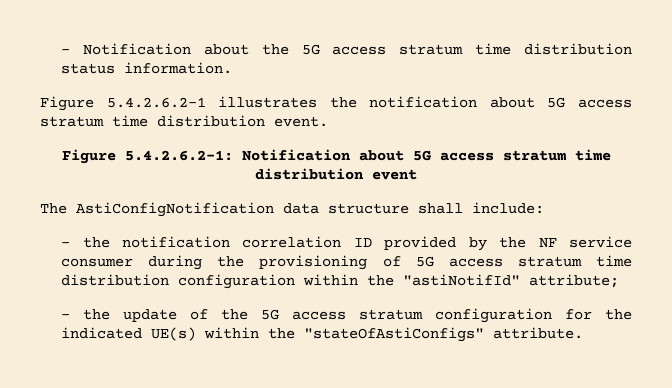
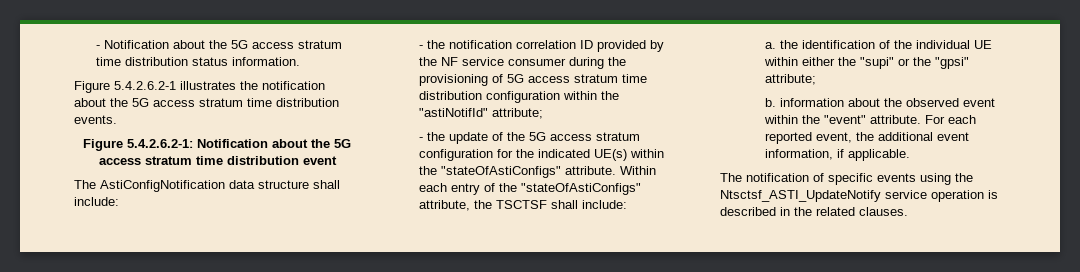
- Figure 5.4.2.6.2-1 illustrates the notification about 5G access stratum time distribution event.
+ Figure 5.4.2.6.2-1 illustrates the notification about the 5G access stratum time distribution events.
- Figure 5.4.2.6.2-1: Notification about 5G access stratum time distribution event
+ Figure 5.4.2.6.2-1: Notification about the 5G access stratum time distribution event
+ Within each entry of the "stateOfAstiConfigs" attribute, the TSCTSF shall include:
+ a. the identification of the individual UE within either the "supi" or the "gpsi" attribute;
+ b. information about the observed event within the "event" attribute. For each reported event, the additional event information, if applicable.
+ The notification of specific events using the Ntsctsf_ASTI_UpdateNotify service operation is described in the related clauses.

